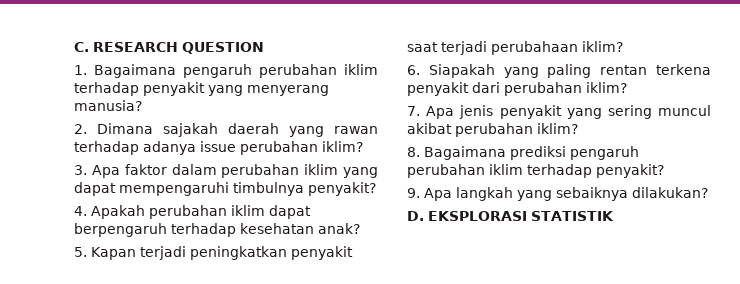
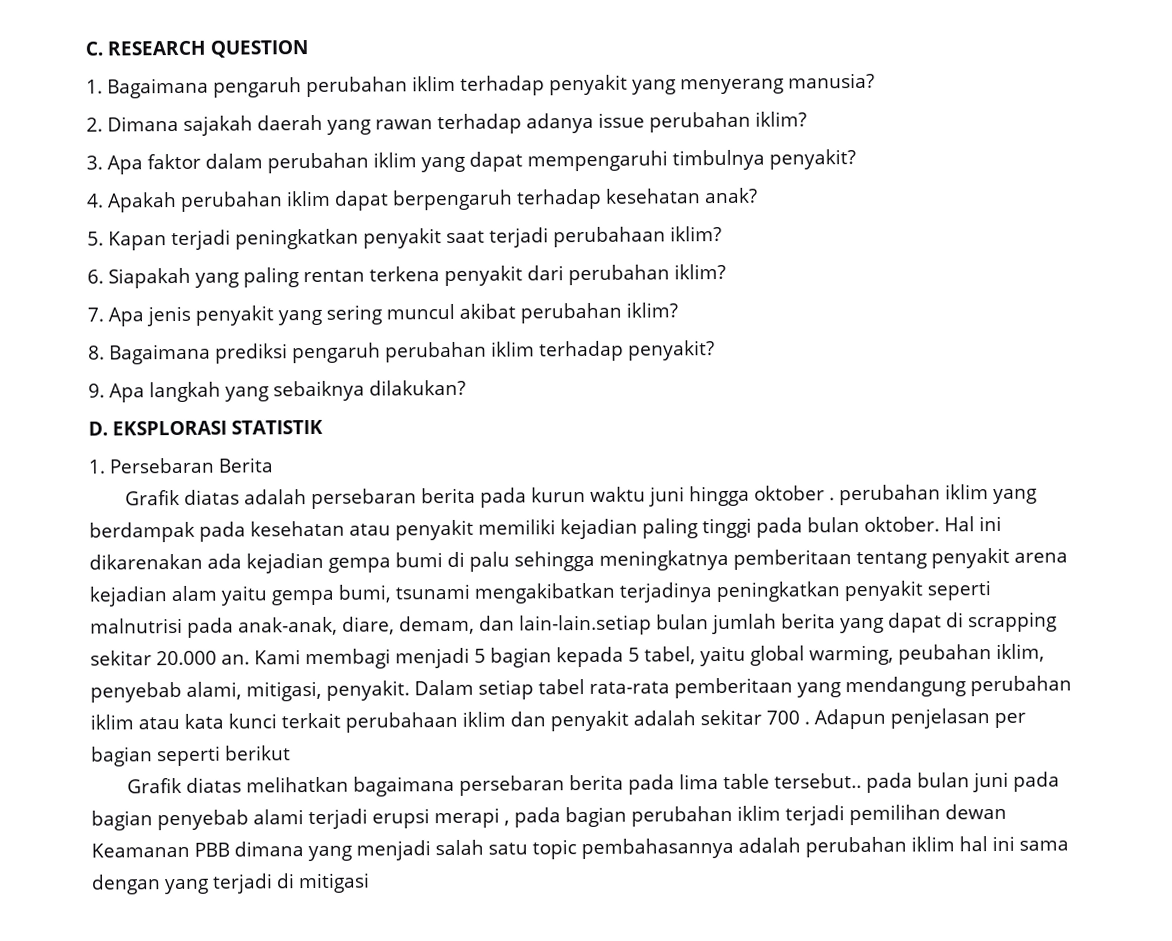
+ 1. Persebaran Berita
+ Grafik diatas adalah persebaran berita pada kurun waktu juni hingga oktober . perubahan iklim yang berdampak pada kesehatan atau penyakit memiliki kejadian paling tinggi pada bulan oktober. Hal ini dikarenakan ada kejadian gempa bumi di palu sehingga meningkatnya pemberitaan tentang penyakit arena kejadian alam yaitu gempa bumi, tsunami mengakibatkan terjadinya peningkatkan penyakit seperti malnutrisi pada anak-anak, diare, demam, dan lain-lain.setiap bulan jumlah berita yang dapat di scrapping sekitar 20.000 an. Kami membagi menjadi 5 bagian kepada 5 tabel, yaitu global warming, peubahan iklim, penyebab alami, mitigasi, penyakit. Dalam setiap tabel rata-rata pemberitaan yang mendangung perubahan iklim atau kata kunci terkait perubahaan iklim dan penyakit adalah sekitar 700 . Adapun penjelasan per bagian seperti berikut
+ Grafik diatas melihatkan bagaimana persebaran berita pada lima table tersebut.. pada bulan juni pada bagian penyebab alami terjadi erupsi merapi , pada bagian perubahan iklim terjadi pemilihan dewan Keamanan PBB dimana yang menjadi salah satu topic pembahasannya adalah perubahan iklim hal ini sama dengan yang terjadi di mitigasi

